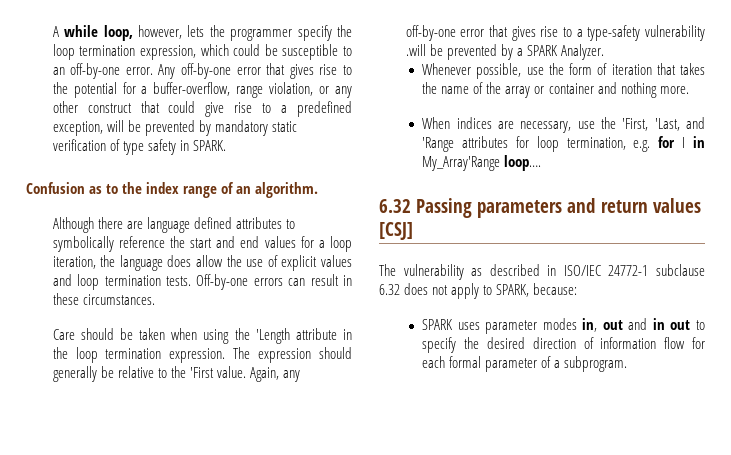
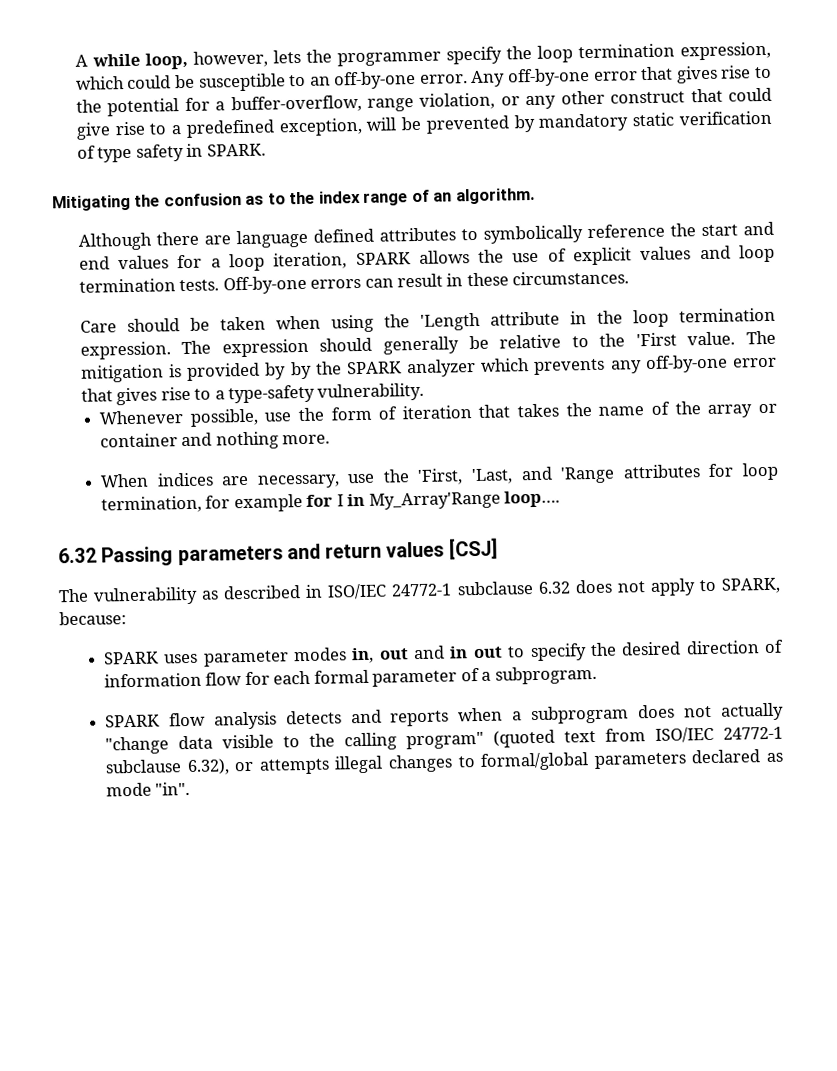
- Confusion as to the index range of an algorithm.
+ Mitigating the confusion as to the index range of an algorithm.
- Although there are language defined attributes to symbolically reference the start and end values for a loop iteration, the language does allow the use of explicit values and loop termination tests.
+ Although there are language defined attributes to symbolically reference the start and end values for a loop iteration, SPARK allows the use of explicit values and loop termination tests.
- Again, any off-by-one error that gives rise to a type-safety vulnerability .will be prevented by a SPARK Analyzer.
+ The mitigation is provided by by the SPARK analyzer which prevents any off-by-one error that gives rise to a type-safety vulnerability.
- When indices are necessary, use the 'First, 'Last, and 'Range attributes for loop termination, e.g. for I in My_Array'Range loop….
+ When indices are necessary, use the 'First, 'Last, and 'Range attributes for loop termination, for example for I in My_Array'Range loop….
+ SPARK flow analysis detects and reports when a subprogram does not actually "change data visible to the calling program" (quoted text from ISO/IEC 24772-1 subclause 6.32), or attempts illegal changes to formal/global parameters declared as mode "in".

